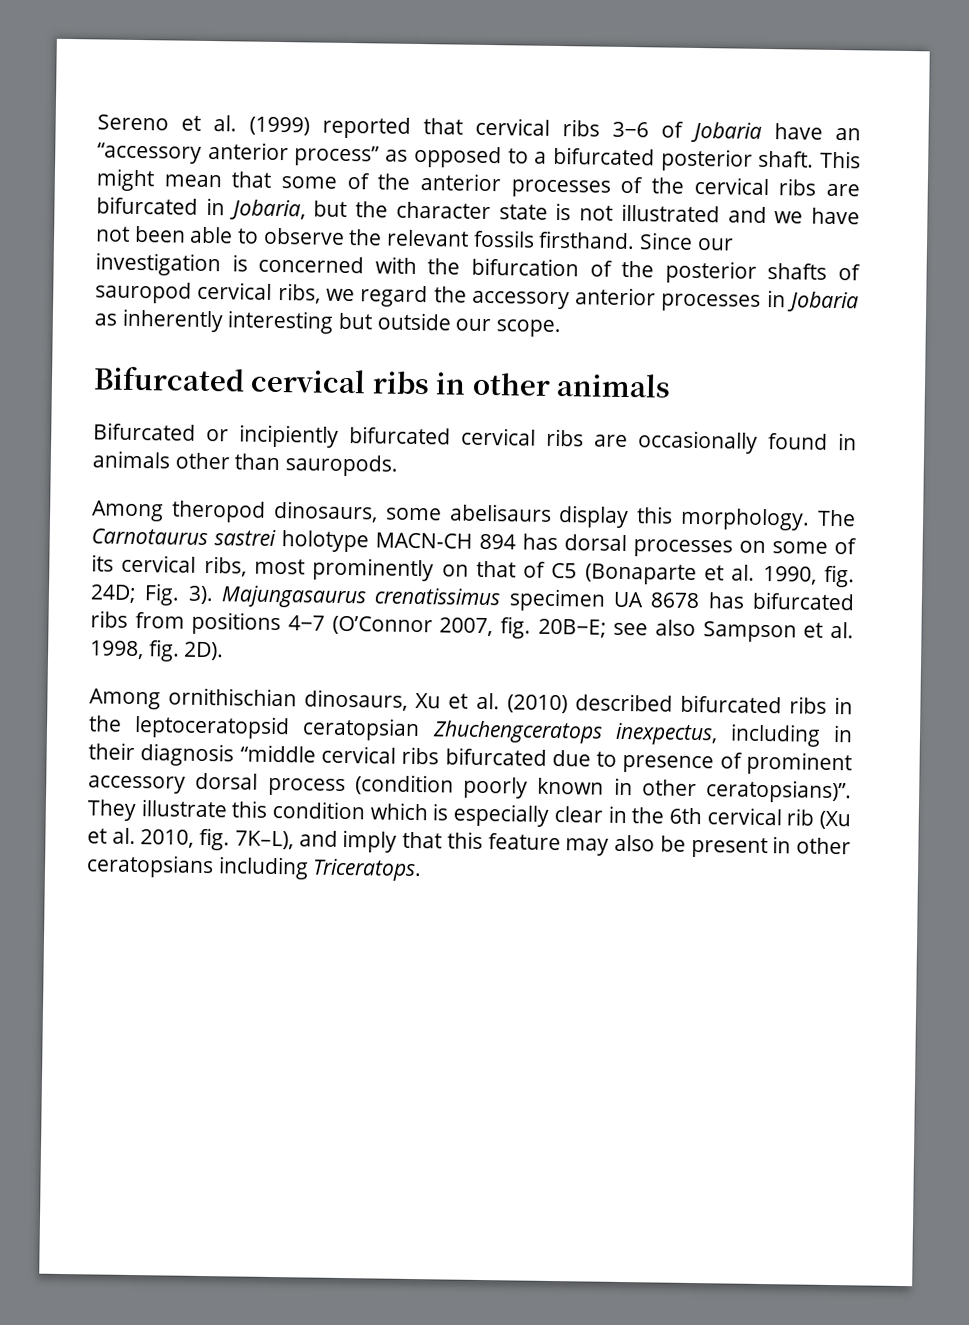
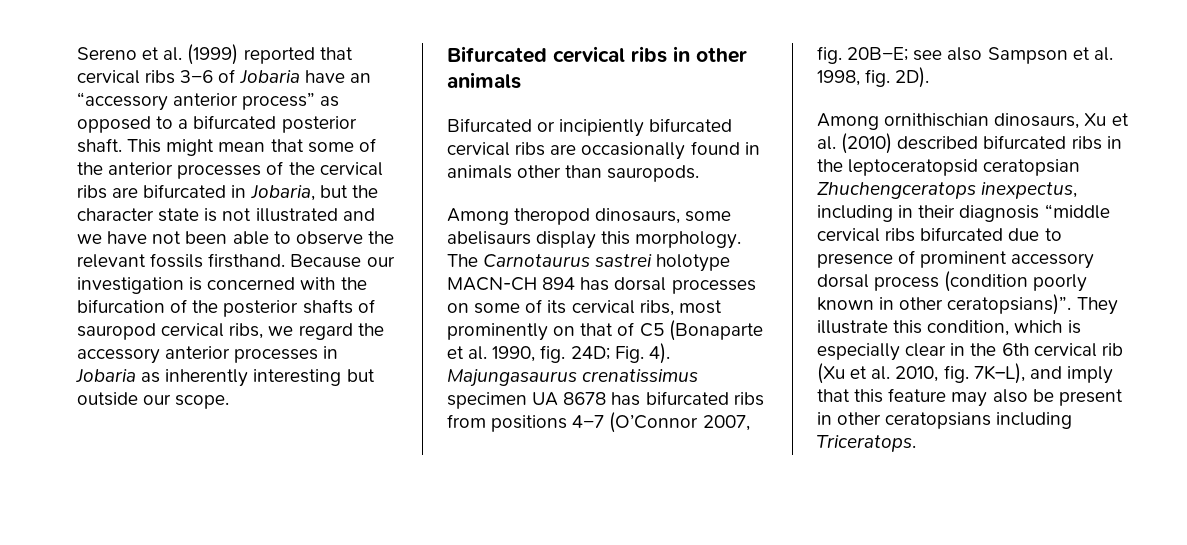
- Since our investigation is concerned with the bifurcation of the posterior shafts of sauropod cervical ribs, we regard the accessory anterior processes in Jobaria as inherently interesting but outside our scope.
+ Because our investigation is concerned with the bifurcation of the posterior shafts of sauropod cervical ribs, we regard the accessory anterior processes in Jobaria as inherently interesting but outside our scope.
- The Carnotaurus sastrei holotype MACN-CH 894 has dorsal processes on some of its cervical ribs, most prominently on that of C5 (Bonaparte et al. 1990, fig. 24D; Fig. 3).
+ The Carnotaurus sastrei holotype MACN-CH 894 has dorsal processes on some of its cervical ribs, most prominently on that of C5 (Bonaparte et al. 1990, fig. 24D; Fig. 4).
- They illustrate this condition which is especially clear in the 6th cervical rib (Xu et al. 2010, fig. 7K–L), and imply that this feature may also be present in other ceratopsians including Triceratops.
+ They illustrate this condition, which is especially clear in the 6th cervical rib (Xu et al. 2010, fig. 7K–L), and imply that this feature may also be present in other ceratopsians including Triceratops.

